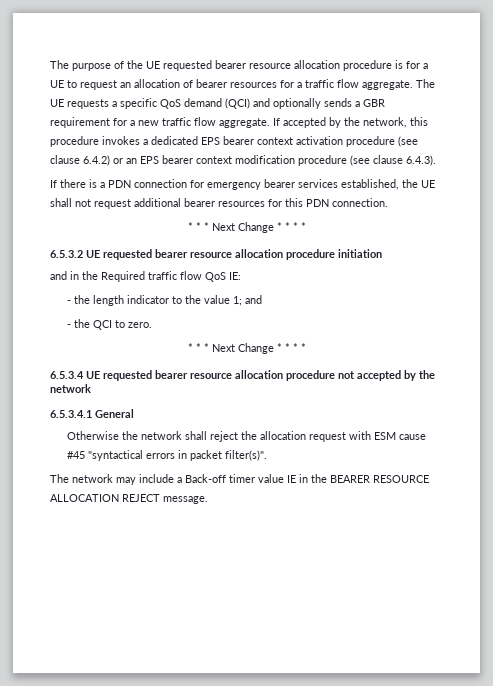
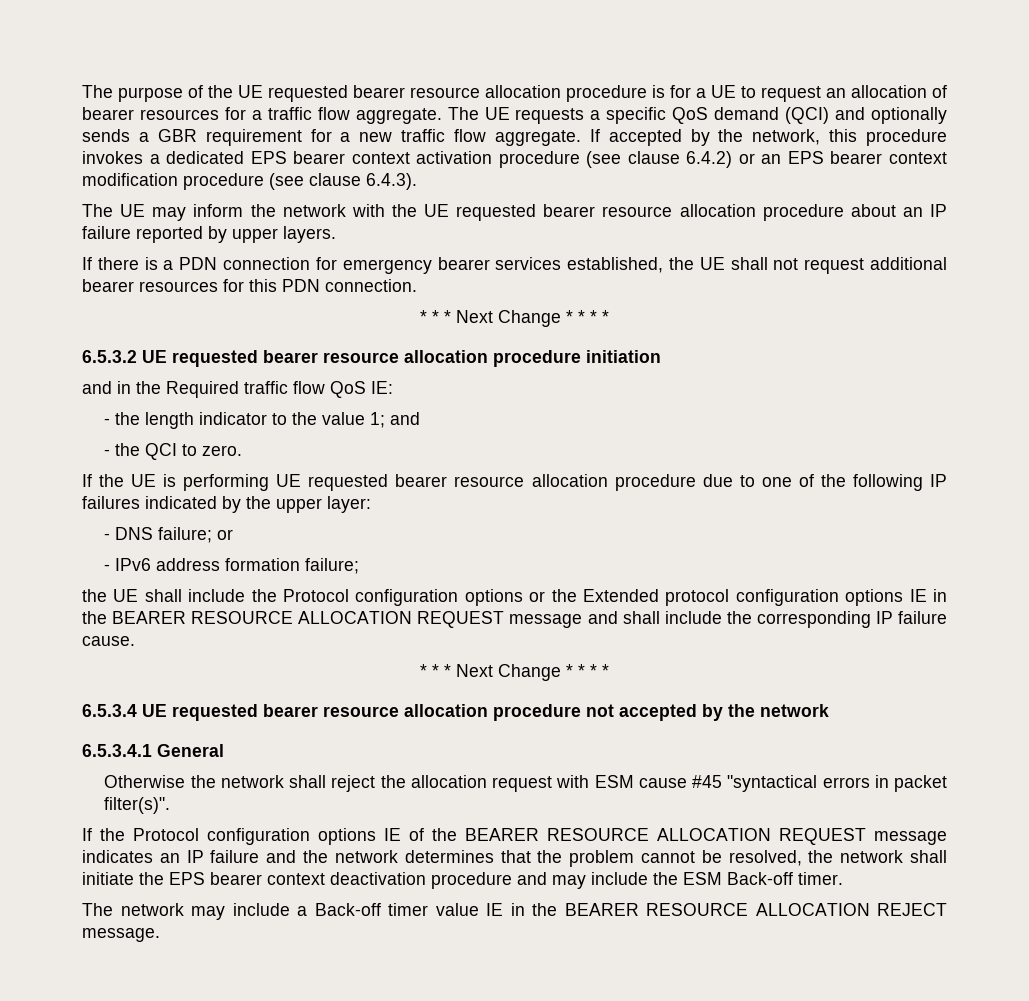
+ The UE may inform the network with the UE requested bearer resource allocation procedure about an IP failure reported by upper layers.
+ If the UE is performing UE requested bearer resource allocation procedure due to one of the following IP failures indicated by the upper layer:
+ - DNS failure; or
+ - IPv6 address formation failure;
+ the UE shall include the Protocol configuration options or the Extended protocol configuration options IE in the BEARER RESOURCE ALLOCATION REQUEST message and shall include the corresponding IP failure cause.
+ If the Protocol configuration options IE of the BEARER RESOURCE ALLOCATION REQUEST message indicates an IP failure and the network determines that the problem cannot be resolved, the network shall initiate the EPS bearer context deactivation procedure and may include the ESM Back-off timer.

